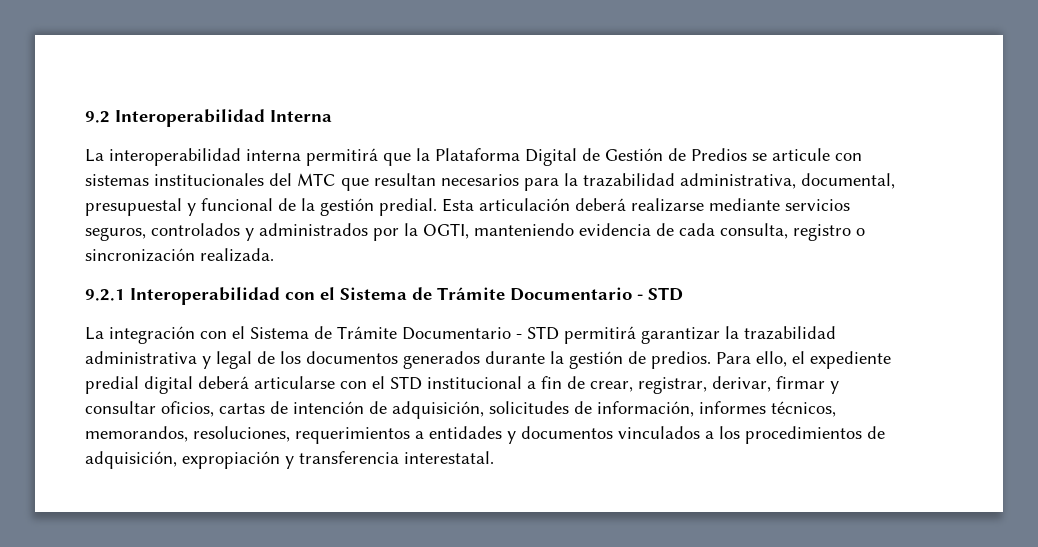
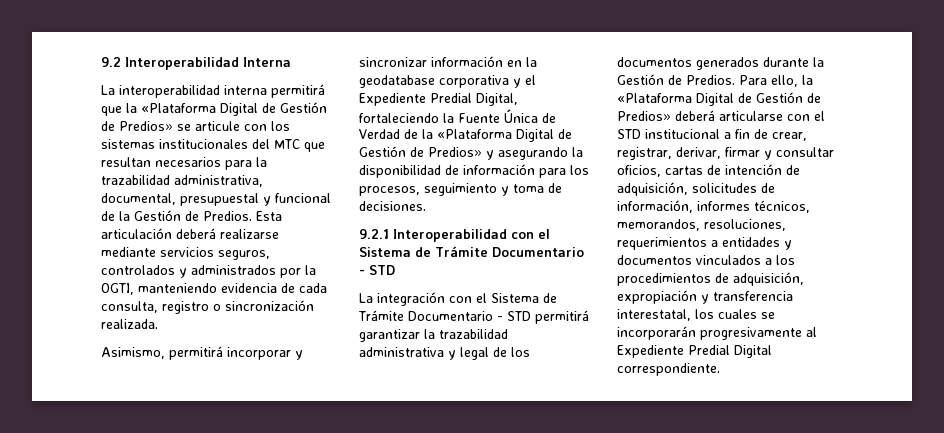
- La interoperabilidad interna permitirá que la Plataforma Digital de Gestión de Predios se articule con sistemas institucionales del MTC que resultan necesarios para la trazabilidad administrativa, documental, presupuestal y funcional de la gestión predial.
+ La interoperabilidad interna permitirá que la «Plataforma Digital de Gestión de Predios» se articule con los sistemas institucionales del MTC que resultan necesarios para la trazabilidad administrativa, documental, presupuestal y funcional de la Gestión de Predios.
+ Asimismo, permitirá incorporar y sincronizar información en la geodatabase corporativa y el Expediente Predial Digital, fortaleciendo la Fuente Única de Verdad de la «Plataforma Digital de Gestión de Predios» y asegurando la disponibilidad de información para los procesos, seguimiento y toma de decisiones.
- La integración con el Sistema de Trámite Documentario - STD permitirá garantizar la trazabilidad administrativa y legal de los documentos generados durante la gestión de predios. Para ello, el expediente predial digital deberá articularse con el STD institucional a fin de crear, registrar, derivar, firmar y consultar oficios, cartas de intención de adquisición, solicitudes de información, informes técnicos, memorandos, resoluciones, requerimientos a entidades y documentos vinculados a los procedimientos de adquisición, expropiación y transferencia interestatal.
+ La integración con el Sistema de Trámite Documentario - STD permitirá garantizar la trazabilidad administrativa y legal de los documentos generados durante la Gestión de Predios. Para ello, la «Plataforma Digital de Gestión de Predios» deberá articularse con el STD institucional a fin de crear, registrar, derivar, firmar y consultar oficios, cartas de intención de adquisición, solicitudes de información, informes técnicos, memorandos, resoluciones, requerimientos a entidades y documentos vinculados a los procedimientos de adquisición, expropiación y transferencia interestatal, los cuales se incorporarán progresivamente al Expediente Predial Digital correspondiente.

